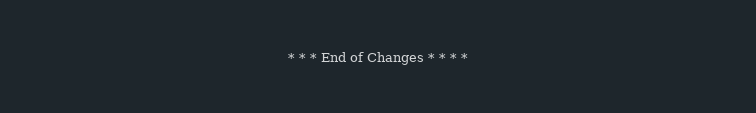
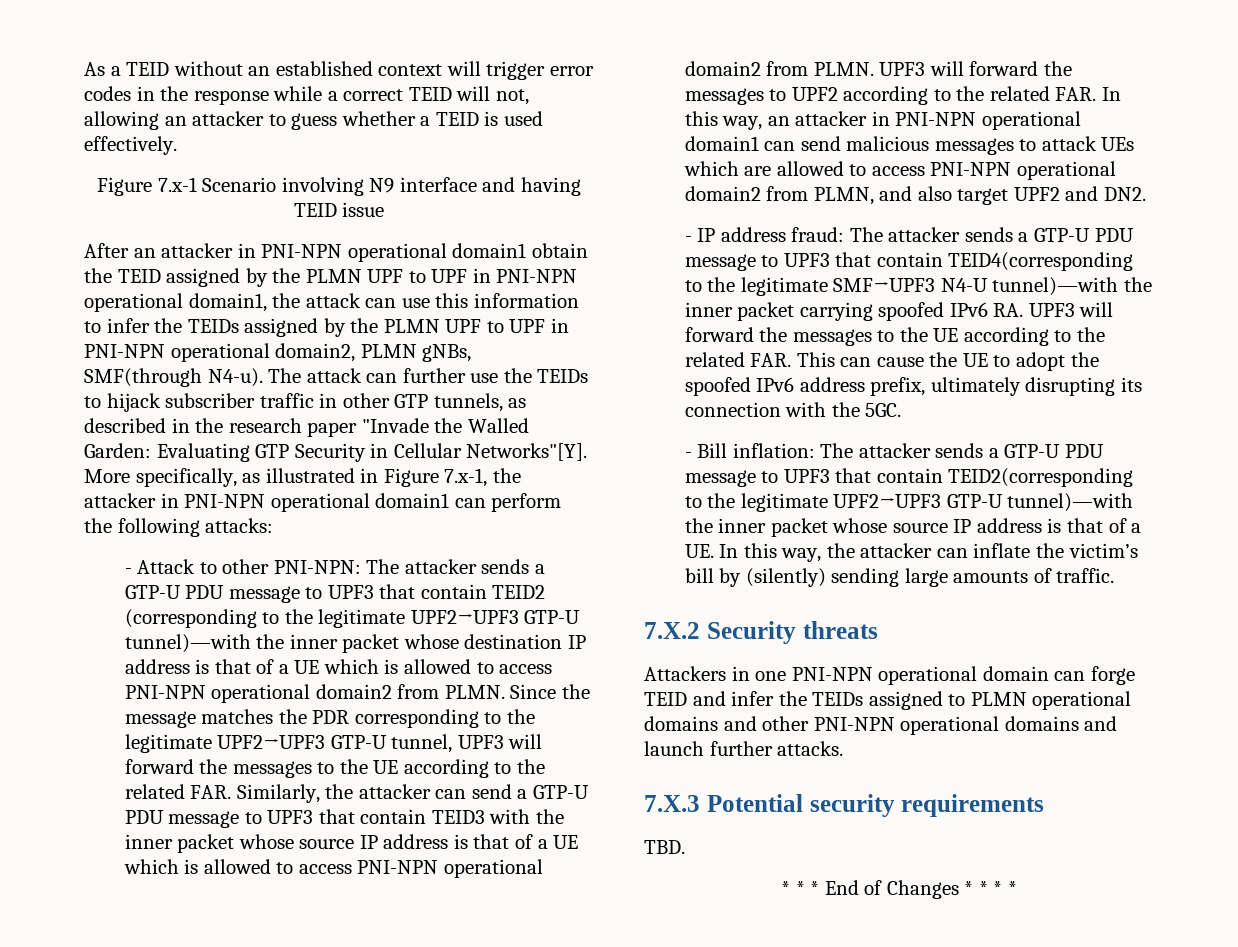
+ As a TEID without an established context will trigger error codes in the response while a correct TEID will not, allowing an attacker to guess whether a TEID is used effectively.
+ Figure 7.x-1 Scenario involving N9 interface and having TEID issue
+ After an attacker in PNI-NPN operational domain1 obtain the TEID assigned by the PLMN UPF to UPF in PNI-NPN operational domain1, the attack can use this information to infer the TEIDs assigned by the PLMN UPF to UPF in PNI-NPN operational domain2, PLMN gNBs, SMF(through N4-u). The attack can further use the TEIDs to hijack subscriber traffic in other GTP tunnels, as described in the research paper "Invade the Walled Garden: Evaluating GTP Security in Cellular Networks"[Y]. More specifically, as illustrated in Figure 7.x-1, the attacker in PNI-NPN operational domain1 can perform the following attacks:
+ - Attack to other PNI-NPN: The attacker sends a GTP-U PDU message to UPF3 that contain TEID2 (corresponding to the legitimate UPF2→UPF3 GTP-U tunnel)—with the inner packet whose destination IP address is that of a UE which is allowed to access PNI-NPN operational domain2 from PLMN. Since the message matches the PDR corresponding to the legitimate UPF2→UPF3 GTP-U tunnel, UPF3 will forward the messages to the UE according to the related FAR. Similarly, the attacker can send a GTP-U PDU message to UPF3 that contain TEID3 with the inner packet whose source IP address is that of a UE which is allowed to access PNI-NPN operational domain2 from PLMN. UPF3 will forward the messages to UPF2 according to the related FAR. In this way, an attacker in PNI-NPN operational domain1 can send malicious messages to attack UEs which are allowed to access PNI-NPN operational domain2 from PLMN, and also target UPF2 and DN2.
+ - IP address fraud: The attacker sends a GTP-U PDU message to UPF3 that contain TEID4(corresponding to the legitimate SMF→UPF3 N4-U tunnel)—with the inner packet carrying spoofed IPv6 RA. UPF3 will forward the messages to the UE according to the related FAR. This can cause the UE to adopt the spoofed IPv6 address prefix, ultimately disrupting its connection with the 5GC.
+ - Bill inflation: The attacker sends a GTP-U PDU message to UPF3 that contain TEID2(corresponding to the legitimate UPF2→UPF3 GTP-U tunnel)—with the inner packet whose source IP address is that of a UE. In this way, the attacker can inflate the victim’s bill by (silently) sending large amounts of traffic.
+ 7.X.2 Security threats
+ Attackers in one PNI-NPN operational domain can forge TEID and infer the TEIDs assigned to PLMN operational domains and other PNI-NPN operational domains and launch further attacks.
+ 7.X.3 Potential security requirements
+ TBD.

